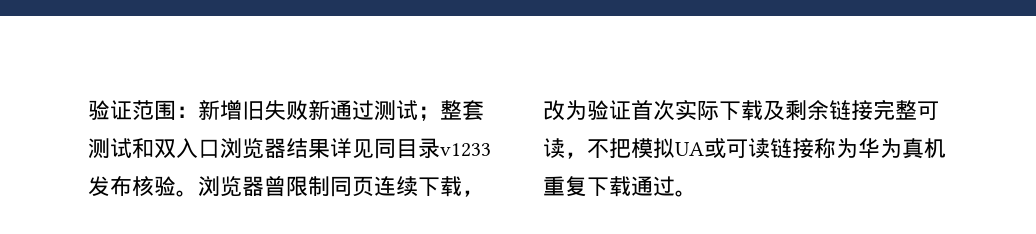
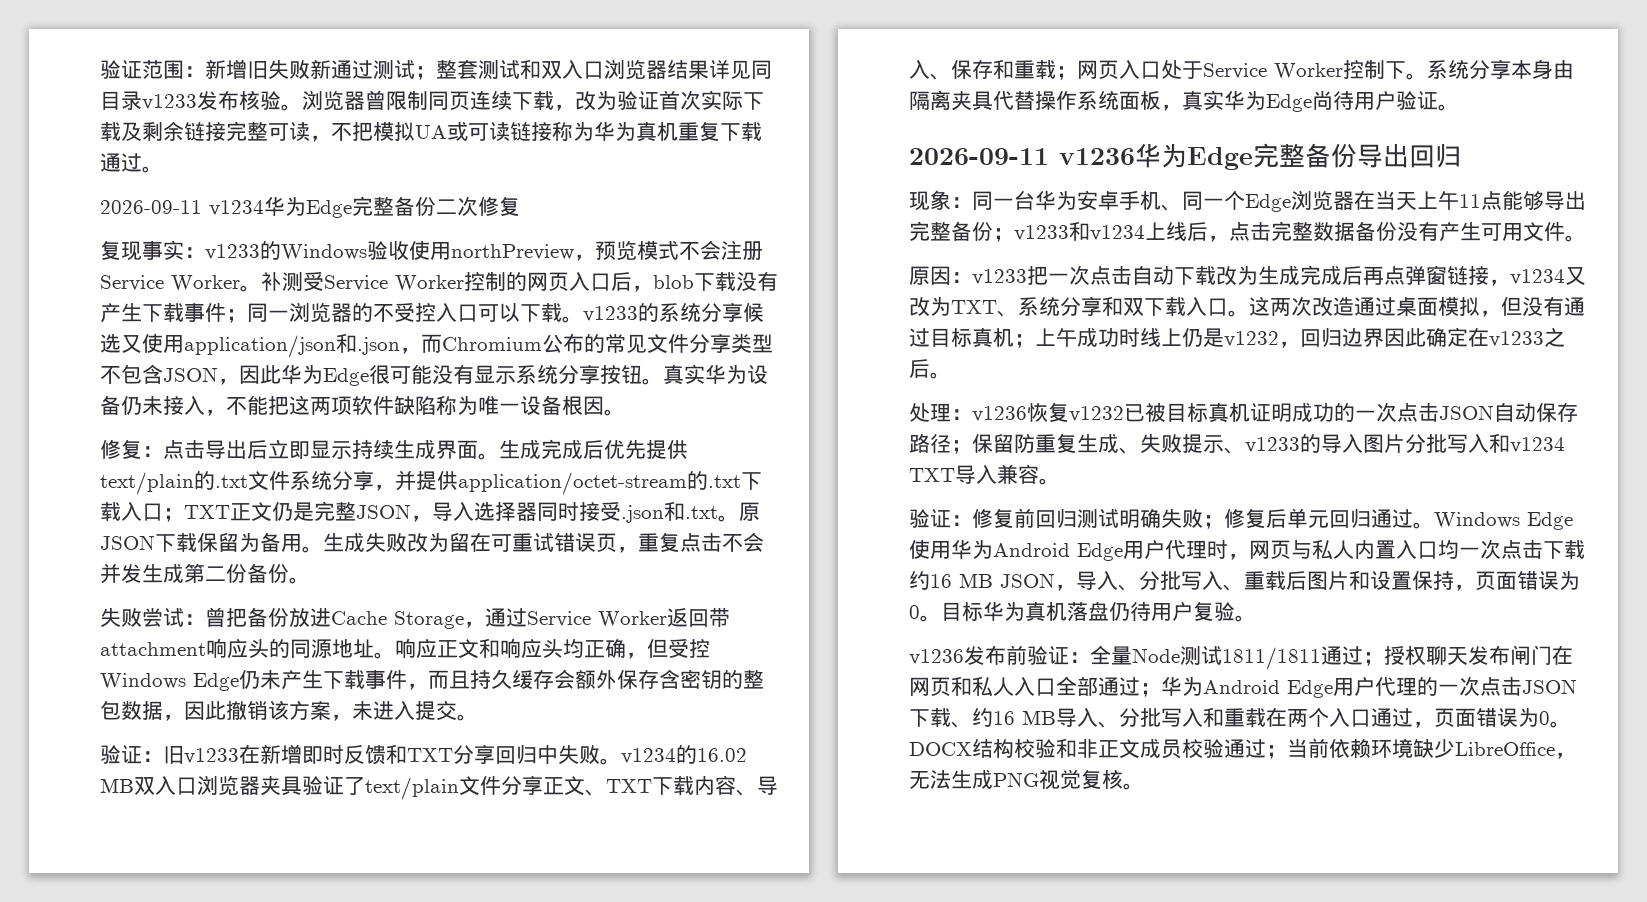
+ 2026-09-11 v1234华为Edge完整备份二次修复
+ 复现事实：v1233的Windows验收使用northPreview，预览模式不会注册Service Worker。补测受Service Worker控制的网页入口后，blob下载没有产生下载事件；同一浏览器的不受控入口可以下载。v1233的系统分享候选又使用application/json和.json，而Chromium公布的常见文件分享类型不包含JSON，因此华为Edge很可能没有显示系统分享按钮。真实华为设备仍未接入，不能把这两项软件缺陷称为唯一设备根因。
+ 修复：点击导出后立即显示持续生成界面。生成完成后优先提供text/plain的.txt文件系统分享，并提供application/octet-stream的.txt下载入口；TXT正文仍是完整JSON，导入选择器同时接受.json和.txt。原JSON下载保留为备用。生成失败改为留在可重试错误页，重复点击不会并发生成第二份备份。
+ 失败尝试：曾把备份放进Cache Storage，通过Service Worker返回带attachment响应头的同源地址。响应正文和响应头均正确，但受控Windows Edge仍未产生下载事件，而且持久缓存会额外保存含密钥的整包数据，因此撤销该方案，未进入提交。
+ 验证：旧v1233在新增即时反馈和TXT分享回归中失败。v1234的16.02 MB双入口浏览器夹具验证了text/plain文件分享正文、TXT下载内容、导入、保存和重载；网页入口处于Service Worker控制下。系统分享本身由隔离夹具代替操作系统面板，真实华为Edge尚待用户验证。
+ 2026-09-11 v1236华为Edge完整备份导出回归
+ 现象：同一台华为安卓手机、同一个Edge浏览器在当天上午11点能够导出完整备份；v1233和v1234上线后，点击完整数据备份没有产生可用文件。
+ 原因：v1233把一次点击自动下载改为生成完成后再点弹窗链接，v1234又改为TXT、系统分享和双下载入口。这两次改造通过桌面模拟，但没有通过目标真机；上午成功时线上仍是v1232，回归边界因此确定在v1233之后。
+ 处理：v1236恢复v1232已被目标真机证明成功的一次点击JSON自动保存路径；保留防重复生成、失败提示、v1233的导入图片分批写入和v1234 TXT导入兼容。
+ 验证：修复前回归测试明确失败；修复后单元回归通过。Windows Edge使用华为Android Edge用户代理时，网页与私人内置入口均一次点击下载约16 MB JSON，导入、分批写入、重载后图片和设置保持，页面错误为0。目标华为真机落盘仍待用户复验。
+ v1236发布前验证：全量Node测试1811/1811通过；授权聊天发布闸门在网页和私人入口全部通过；华为Android Edge用户代理的一次点击JSON下载、约16 MB导入、分批写入和重载在两个入口通过，页面错误为0。DOCX结构校验和非正文成员校验通过；当前依赖环境缺少LibreOffice，无法生成PNG视觉复核。

